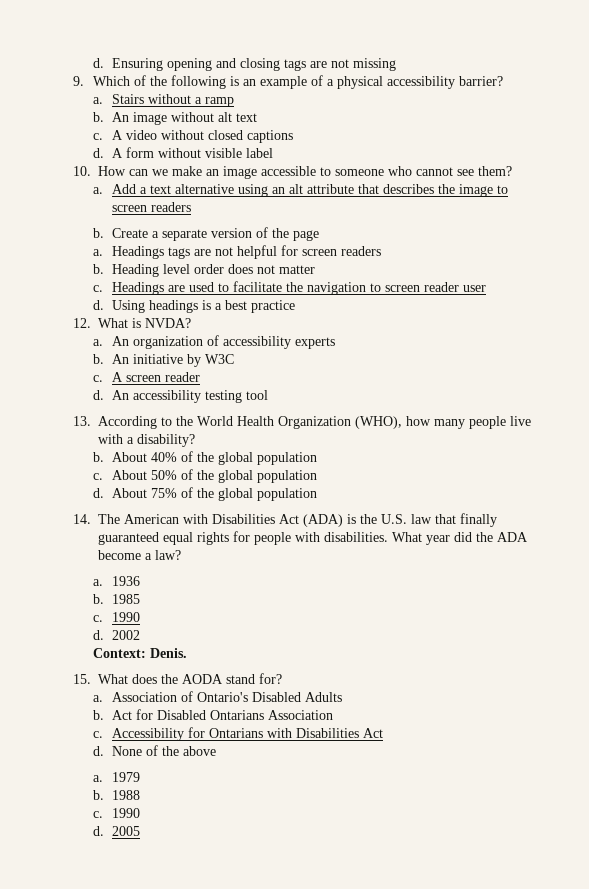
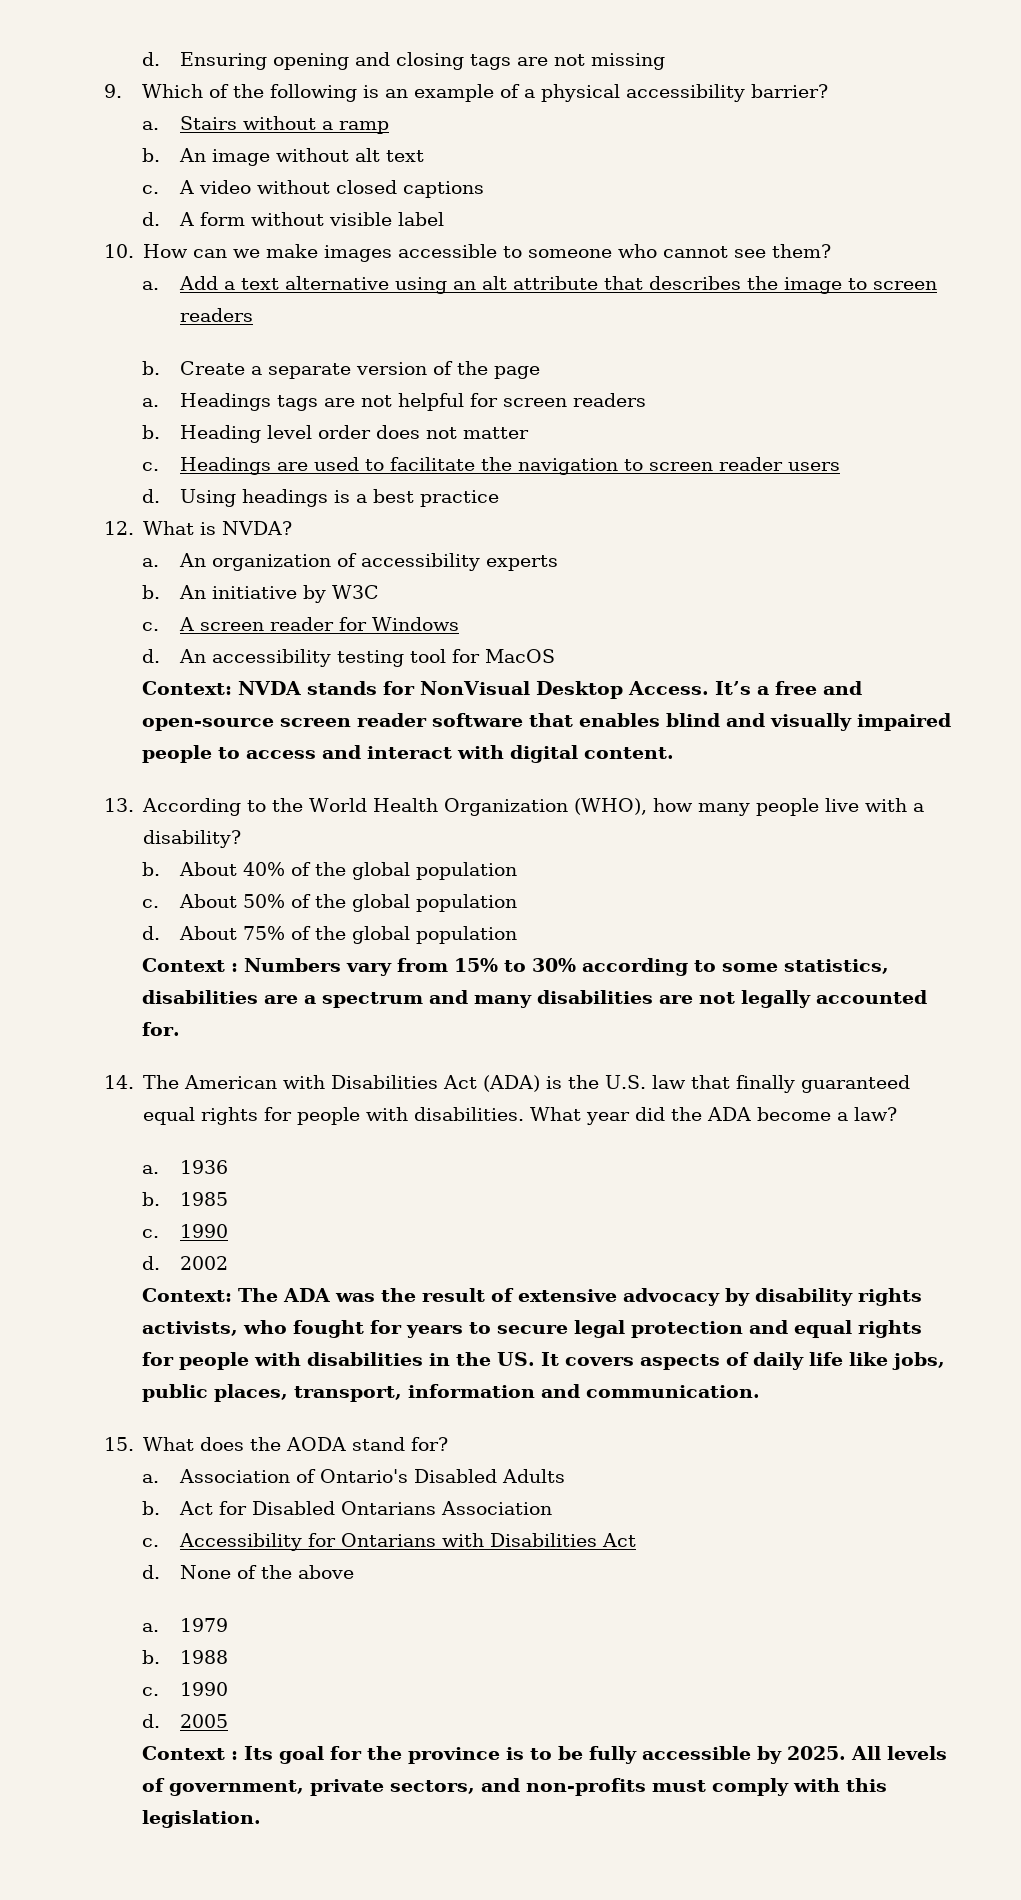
- 10. How can we make an image accessible to someone who cannot see them?
+ 10. How can we make images accessible to someone who cannot see them?
- Headings are used to facilitate the navigation to screen reader user
+ Headings are used to facilitate the navigation to screen reader users
- A screen reader
+ A screen reader for Windows
- An accessibility testing tool
+ An accessibility testing tool for MacOS
+ Context: NVDA stands for NonVisual Desktop Access. It’s a free and open-source screen reader software that enables blind and visually impaired people to access and interact with digital content.
+ Context : Numbers vary from 15% to 30% according to some statistics, disabilities are a spectrum and many disabilities are not legally accounted for.
- Context: Denis.
+ Context: The ADA was the result of extensive advocacy by disability rights activists, who fought for years to secure legal protection and equal rights for people with disabilities in the US. It covers aspects of daily life like jobs, public places, transport, information and communication.
+ Context : Its goal for the province is to be fully accessible by 2025. All levels of government, private sectors, and non-profits must comply with this legislation.

